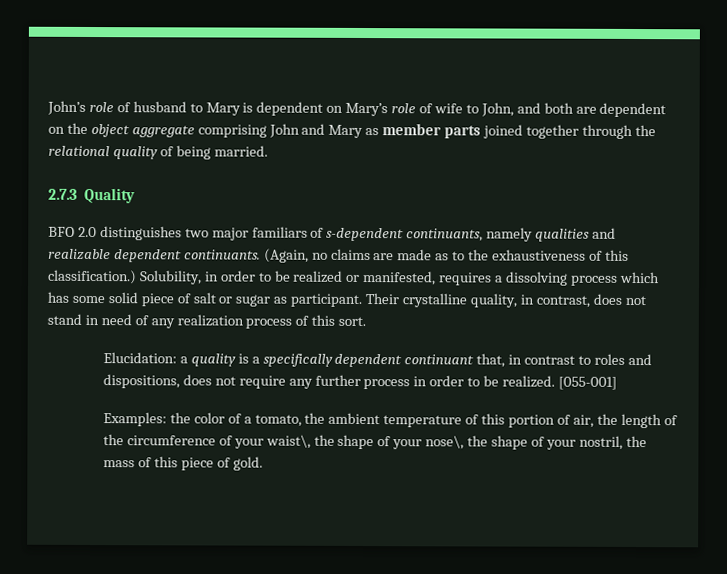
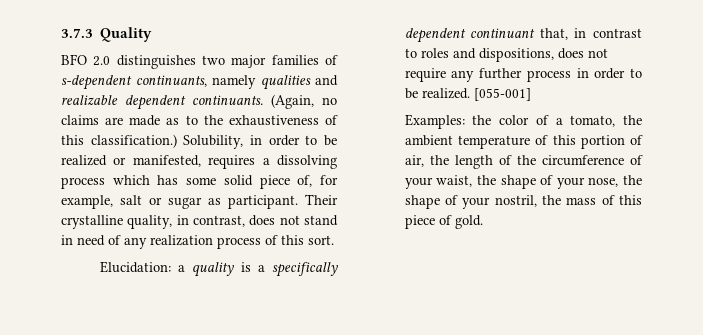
- John’s role of husband to Mary is dependent on Mary’s role of wife to John, and both are dependent on the object aggregate comprising John and Mary as member parts joined together through the relational quality of being married.
- 2.7.3 Quality
+ 3.7.3 Quality
- BFO 2.0 distinguishes two major familiars of s-dependent continuants, namely qualities and realizable dependent continuants.
+ BFO 2.0 distinguishes two major families of s-dependent continuants, namely qualities and realizable dependent continuants.
- Solubility, in order to be realized or manifested, requires a dissolving process which has some solid piece of salt or sugar as participant.
+ Solubility, in order to be realized or manifested, requires a dissolving process which has some solid piece of, for example, salt or sugar as participant.
- Examples: the color of a tomato, the ambient temperature of this portion of air, the length of the circumference of your waist\, the shape of your nose\, the shape of your nostril, the mass of this piece of gold.
+ Examples: the color of a tomato, the ambient temperature of this portion of air, the length of the circumference of your waist, the shape of your nose, the shape of your nostril, the mass of this piece of gold.

